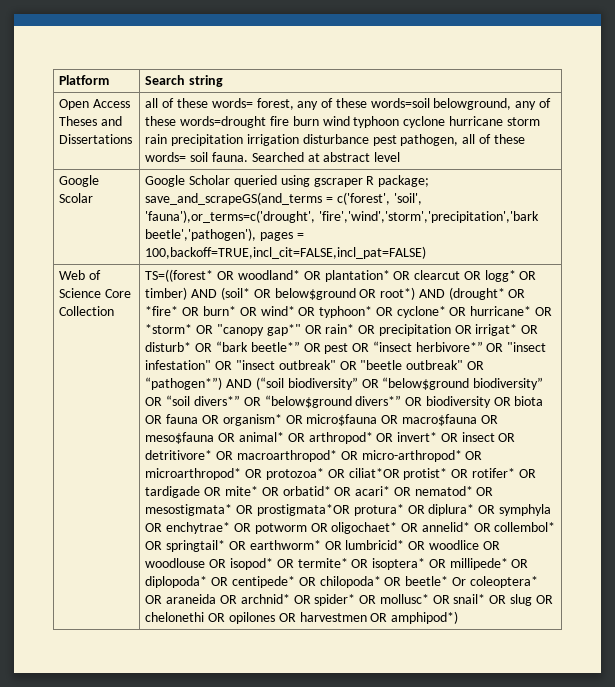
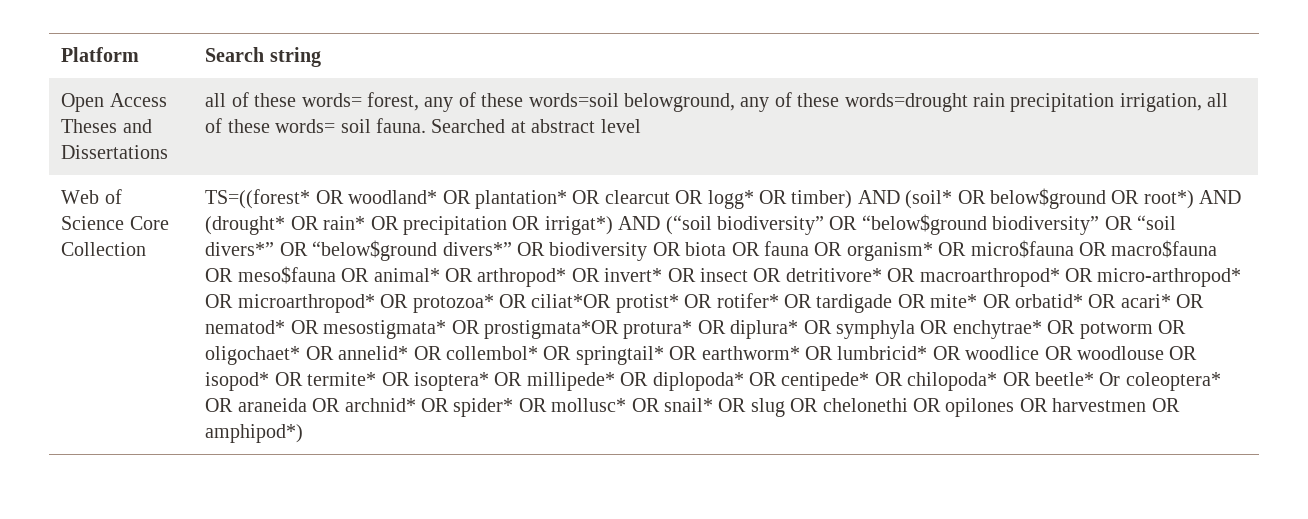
- all of these words= forest, any of these words=soil belowground, any of these words=drought fire burn wind typhoon cyclone hurricane storm rain precipitation irrigation disturbance pest pathogen, all of these words= soil fauna.
+ all of these words= forest, any of these words=soil belowground, any of these words=drought rain precipitation irrigation, all of these words= soil fauna.
- Google Scolar | Google Scholar queried using gscraper R package; save_and_scrapeGS(and_terms = c('forest', 'soil', 'fauna'),or_terms=c('drought', 'fire','wind','storm','precipitation','bark beetle','pathogen'), pages = 100,backoff=TRUE,incl_cit=FALSE,incl_pat=FALSE)
- TS=((forest* OR woodland* OR plantation* OR clearcut OR logg* OR timber) AND (soil* OR below$ground OR root*) AND (drought* OR *fire* OR burn* OR wind* OR typhoon* OR cyclone* OR hurricane* OR *storm* OR "canopy gap*" OR rain* OR precipitation OR irrigat* OR disturb* OR “bark beetle*” OR pest OR “insect herbivore*” OR "insect infestation" OR "insect outbreak" OR "beetle outbreak" OR “pathogen*”) AND (“soil biodiversity” OR “below$ground biodiversity” OR “soil divers*” OR “below$ground divers*” OR biodiversity OR biota OR fauna OR organism* OR micro$fauna OR macro$fauna OR meso$fauna OR animal* OR arthropod* OR invert* OR insect OR detritivore* OR macroarthropod* OR micro-arthropod* OR microarthropod* OR protozoa* OR ciliat*OR protist* OR rotifer* OR tardigade OR mite* OR orbatid* OR acari* OR nematod* OR mesostigmata* OR prostigmata*OR protura* OR diplura* OR symphyla OR enchytrae* OR potworm OR oligochaet* OR annelid* OR collembol* OR springtail* OR earthworm* OR lumbricid* OR woodlice OR woodlouse OR isopod* OR termite* OR isoptera* OR millipede* OR diplopoda* OR centipede* OR chilopoda* OR beetle* Or coleoptera* OR araneida OR archnid* OR spider* OR mollusc* OR snail* OR slug OR chelonethi OR opilones OR harvestmen OR amphipod*)
+ TS=((forest* OR woodland* OR plantation* OR clearcut OR logg* OR timber) AND (soil* OR below$ground OR root*) AND (drought* OR rain* OR precipitation OR irrigat*) AND (“soil biodiversity” OR “below$ground biodiversity” OR “soil divers*” OR “below$ground divers*” OR biodiversity OR biota OR fauna OR organism* OR micro$fauna OR macro$fauna OR meso$fauna OR animal* OR arthropod* OR invert* OR insect OR detritivore* OR macroarthropod* OR micro-arthropod* OR microarthropod* OR protozoa* OR ciliat*OR protist* OR rotifer* OR tardigade OR mite* OR orbatid* OR acari* OR nematod* OR mesostigmata* OR prostigmata*OR protura* OR diplura* OR symphyla OR enchytrae* OR potworm OR oligochaet* OR annelid* OR collembol* OR springtail* OR earthworm* OR lumbricid* OR woodlice OR woodlouse OR isopod* OR termite* OR isoptera* OR millipede* OR diplopoda* OR centipede* OR chilopoda* OR beetle* Or coleoptera* OR araneida OR archnid* OR spider* OR mollusc* OR snail* OR slug OR chelonethi OR opilones OR harvestmen OR amphipod*)

